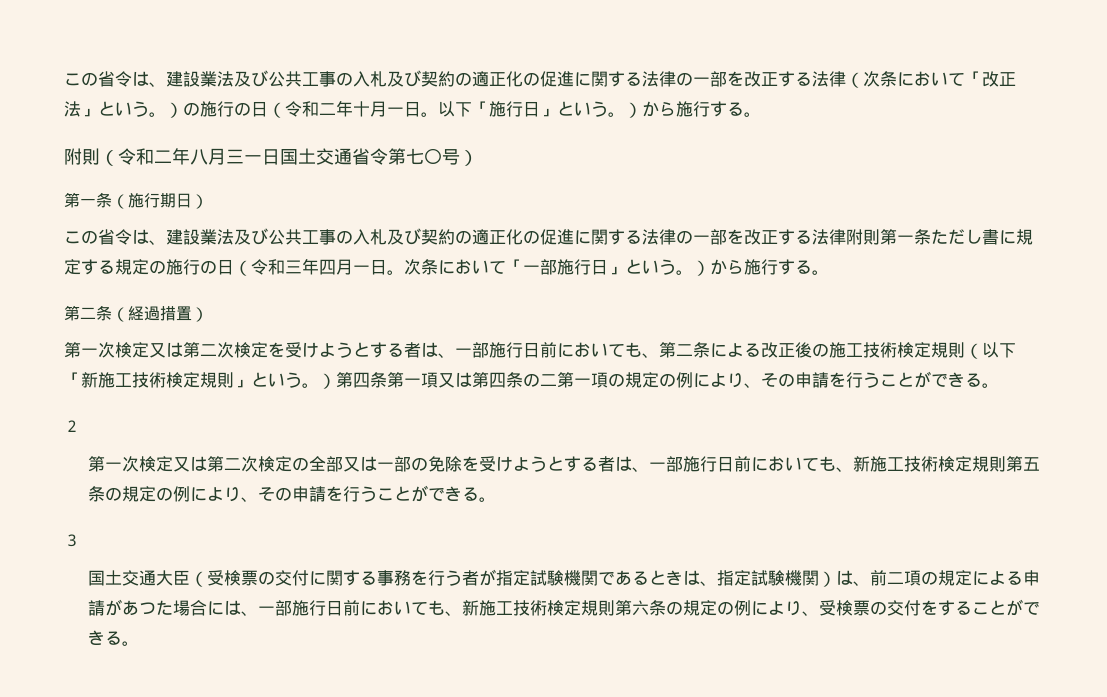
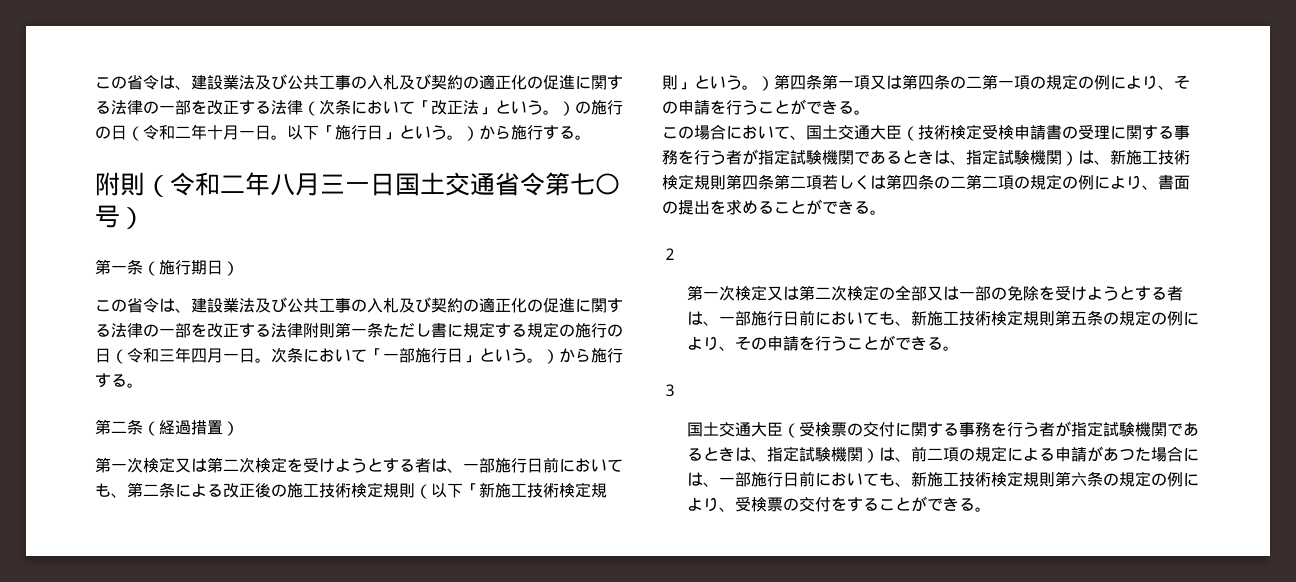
+ この場合において、国土交通大臣（技術検定受検申請書の受理に関する事務を行う者が指定試験機関であるときは、指定試験機関）は、新施工技術検定規則第四条第二項若しくは第四条の二第二項の規定の例により、書面の提出を求めることができる。

